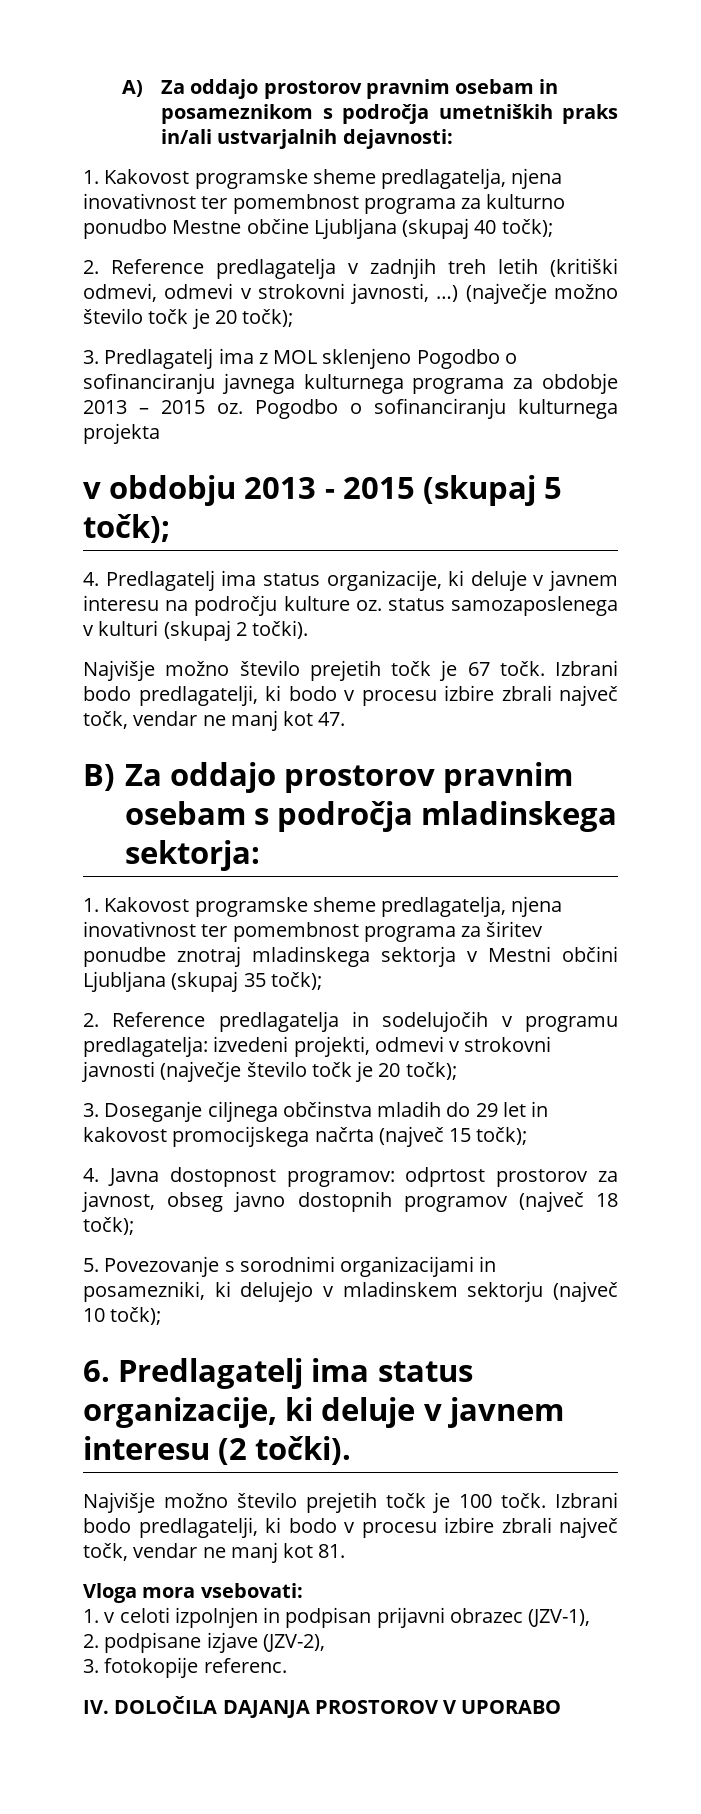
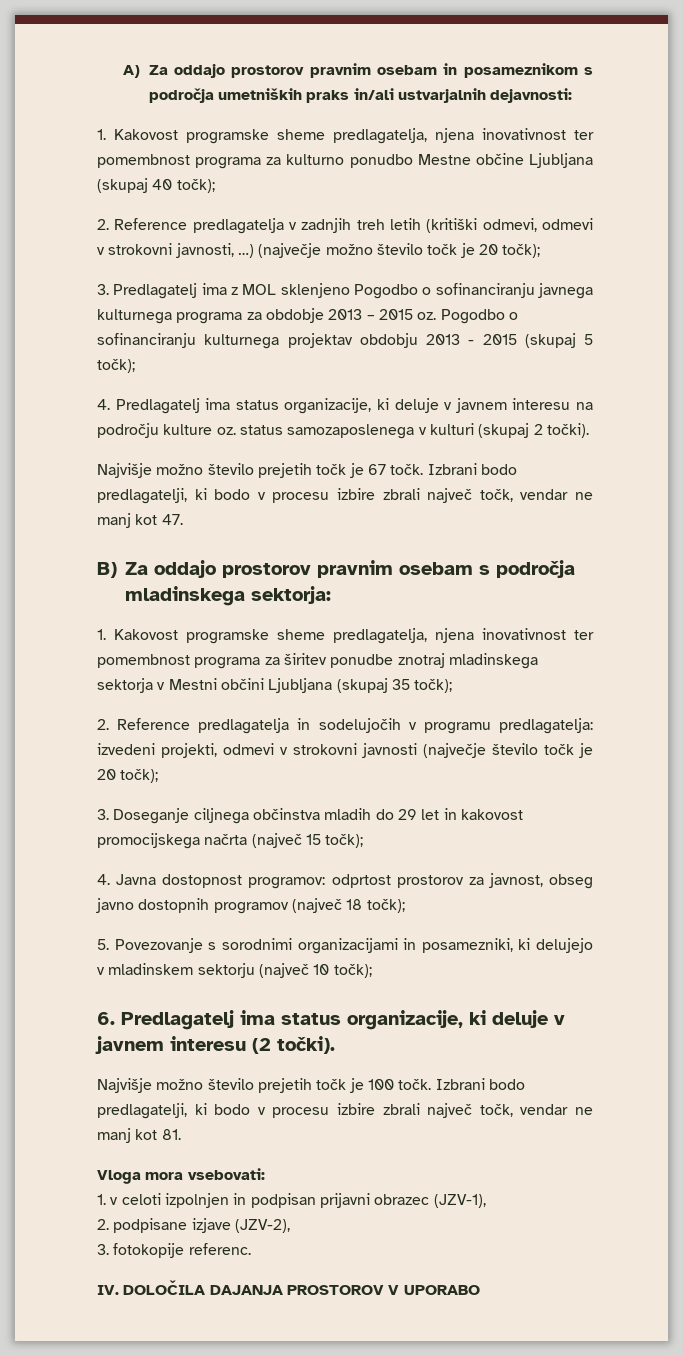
- Pogodbo o sofinanciranju kulturnega projekta
- v obdobju 2013 - 2015 (skupaj 5 točk);
+ Pogodbo o sofinanciranju kulturnega projektav obdobju 2013 - 2015 (skupaj 5 točk);

